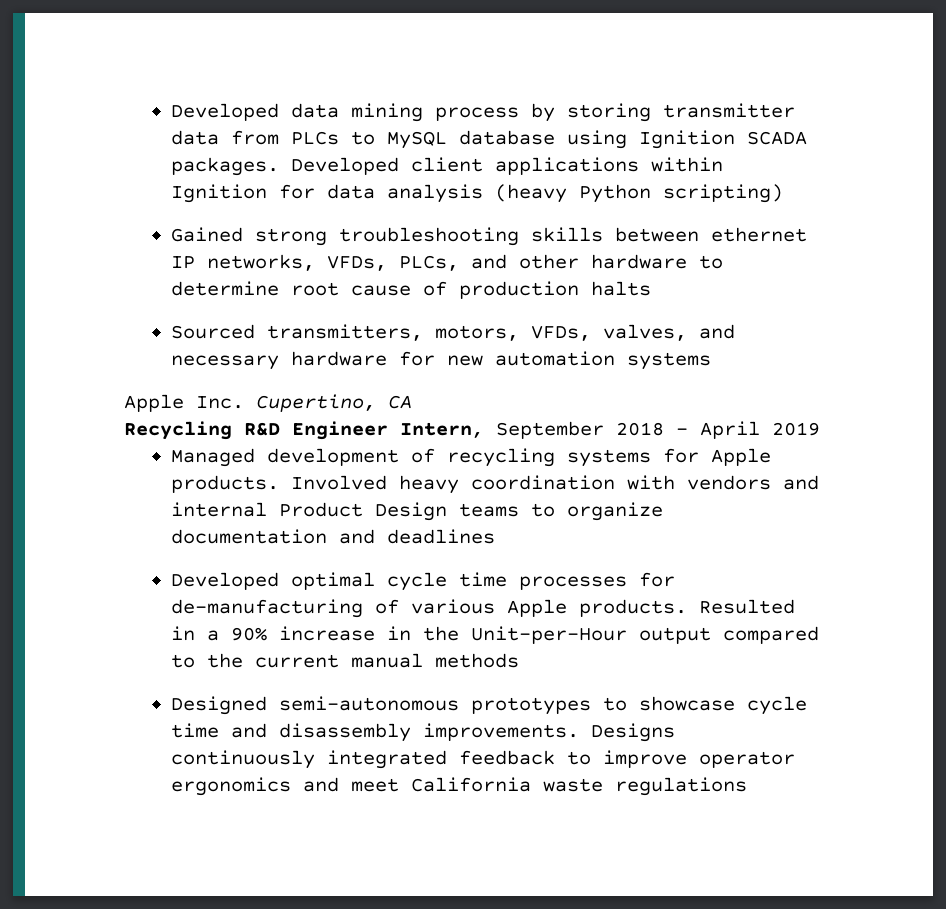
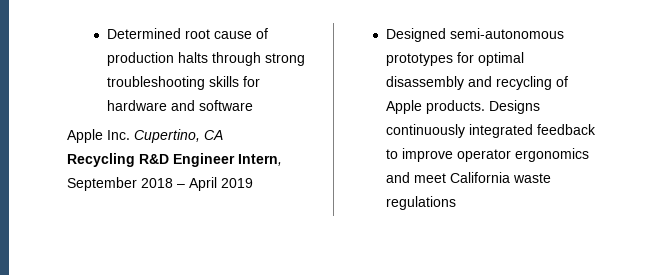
- Developed data mining process by storing transmitter data from PLCs to MySQL database using Ignition SCADA packages. Developed client applications within Ignition for data analysis (heavy Python scripting)
- Gained strong troubleshooting skills between ethernet IP networks, VFDs, PLCs, and other hardware to determine root cause of production halts
- Sourced transmitters, motors, VFDs, valves, and necessary hardware for new automation systems
+ Determined root cause of production halts through strong troubleshooting skills for hardware and software
- Managed development of recycling systems for Apple products. Involved heavy coordination with vendors and internal Product Design teams to organize documentation and deadlines
- Developed optimal cycle time processes for de-manufacturing of various Apple products. Resulted in a 90% increase in the Unit-per-Hour output compared to the current manual methods
- Designed semi-autonomous prototypes to showcase cycle time and disassembly improvements.
+ Designed semi-autonomous prototypes for optimal disassembly and recycling of Apple products.

